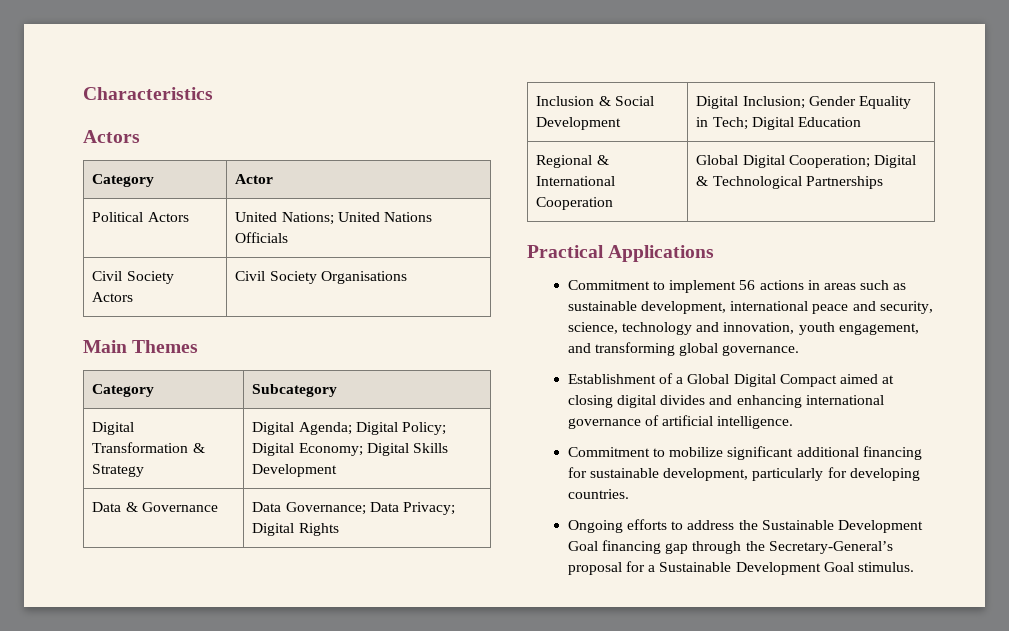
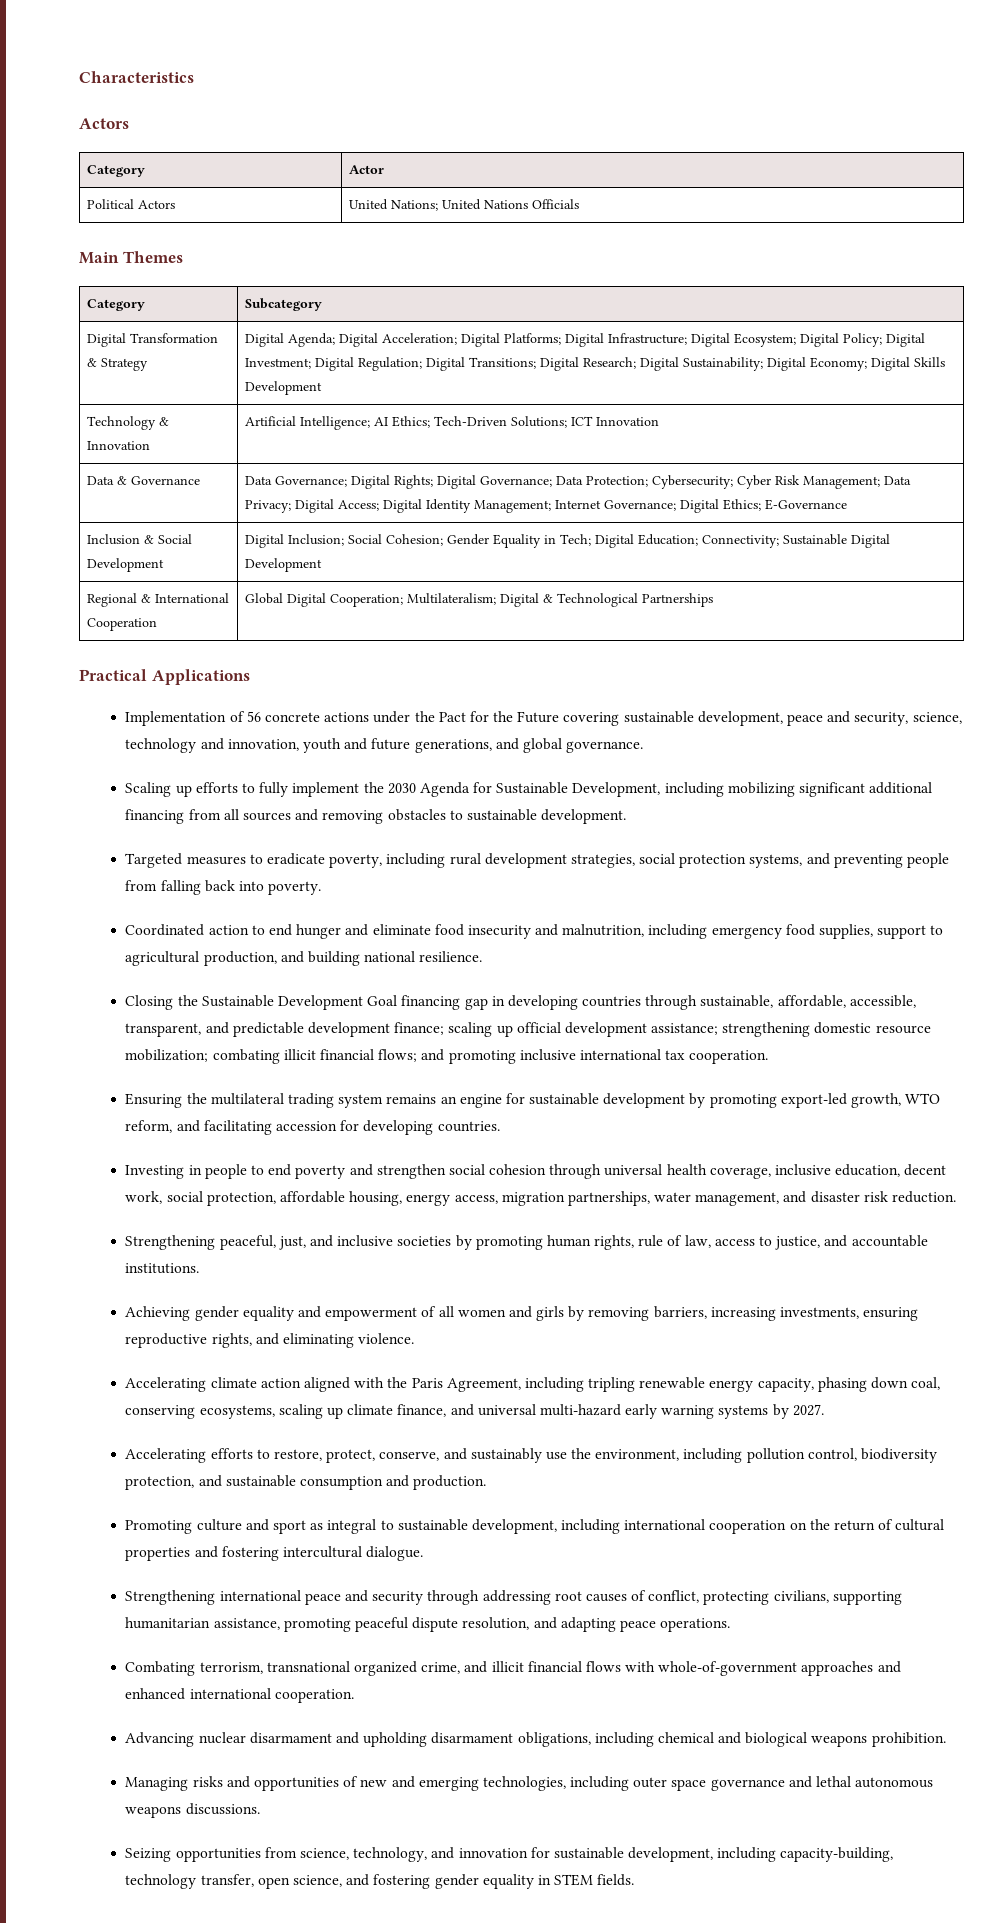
- Civil Society Actors | Civil Society Organisations
- Digital Transformation & Strategy | Digital Agenda; Digital Policy; Digital Economy; Digital Skills Development
+ Digital Transformation & Strategy | Digital Agenda; Digital Acceleration; Digital Platforms; Digital Infrastructure; Digital Ecosystem; Digital Policy; Digital Investment; Digital Regulation; Digital Transitions; Digital Research; Digital Sustainability; Digital Economy; Digital Skills Development
+ Technology & Innovation | Artificial Intelligence; AI Ethics; Tech-Driven Solutions; ICT Innovation
- Data & Governance | Data Governance; Data Privacy; Digital Rights
+ Data & Governance | Data Governance; Digital Rights; Digital Governance; Data Protection; Cybersecurity; Cyber Risk Management; Data Privacy; Digital Access; Digital Identity Management; Internet Governance; Digital Ethics; E-Governance
- Inclusion & Social Development | Digital Inclusion; Gender Equality in Tech; Digital Education
+ Inclusion & Social Development | Digital Inclusion; Social Cohesion; Gender Equality in Tech; Digital Education; Connectivity; Sustainable Digital Development
- Regional & International Cooperation | Global Digital Cooperation; Digital & Technological Partnerships
+ Regional & International Cooperation | Global Digital Cooperation; Multilateralism; Digital & Technological Partnerships
- Commitment to implement 56 actions in areas such as sustainable development, international peace and security, science, technology and innovation, youth engagement, and transforming global governance.
- Establishment of a Global Digital Compact aimed at closing digital divides and enhancing international governance of artificial intelligence.
- Commitment to mobilize significant additional financing for sustainable development, particularly for developing countries.
- Ongoing efforts to address the Sustainable Development Goal financing gap through the Secretary-General’s proposal for a Sustainable Development Goal stimulus.
+ Implementation of 56 concrete actions under the Pact for the Future covering sustainable development, peace and security, science, technology and innovation, youth and future generations, and global governance.
+ Scaling up efforts to fully implement the 2030 Agenda for Sustainable Development, including mobilizing significant additional financing from all sources and removing obstacles to sustainable development.
+ Targeted measures to eradicate poverty, including rural development strategies, social protection systems, and preventing people from falling back into poverty.
+ Coordinated action to end hunger and eliminate food insecurity and malnutrition, including emergency food supplies, support to agricultural production, and building national resilience.
+ Closing the Sustainable Development Goal financing gap in developing countries through sustainable, affordable, accessible, transparent, and predictable development finance; scaling up official development assistance; strengthening domestic resource mobilization; combating illicit financial flows; and promoting inclusive international tax cooperation.
+ Ensuring the multilateral trading system remains an engine for sustainable development by promoting export-led growth, WTO reform, and facilitating accession for developing countries.
+ Investing in people to end poverty and strengthen social cohesion through universal health coverage, inclusive education, decent work, social protection, affordable housing, energy access, migration partnerships, water management, and disaster risk reduction.
+ Strengthening peaceful, just, and inclusive societies by promoting human rights, rule of law, access to justice, and accountable institutions.
+ Achieving gender equality and empowerment of all women and girls by removing barriers, increasing investments, ensuring reproductive rights, and eliminating violence.
+ Accelerating climate action aligned with the Paris Agreement, including tripling renewable energy capacity, phasing down coal, conserving ecosystems, scaling up climate finance, and universal multi-hazard early warning systems by 2027.
+ Accelerating efforts to restore, protect, conserve, and sustainably use the environment, including pollution control, biodiversity protection, and sustainable consumption and production.
+ Promoting culture and sport as integral to sustainable development, including international cooperation on the return of cultural properties and fostering intercultural dialogue.
+ Strengthening international peace and security through addressing root causes of conflict, protecting civilians, supporting humanitarian assistance, promoting peaceful dispute resolution, and adapting peace operations.
+ Combating terrorism, transnational organized crime, and illicit financial flows with whole-of-government approaches and enhanced international cooperation.
+ Advancing nuclear disarmament and upholding disarmament obligations, including chemical and biological weapons prohibition.
+ Managing risks and opportunities of new and emerging technologies, including outer space governance and lethal autonomous weapons discussions.
+ Seizing opportunities from science, technology, and innovation for sustainable development, including capacity-building, technology transfer, open science, and fostering gender equality in STEM fields.

